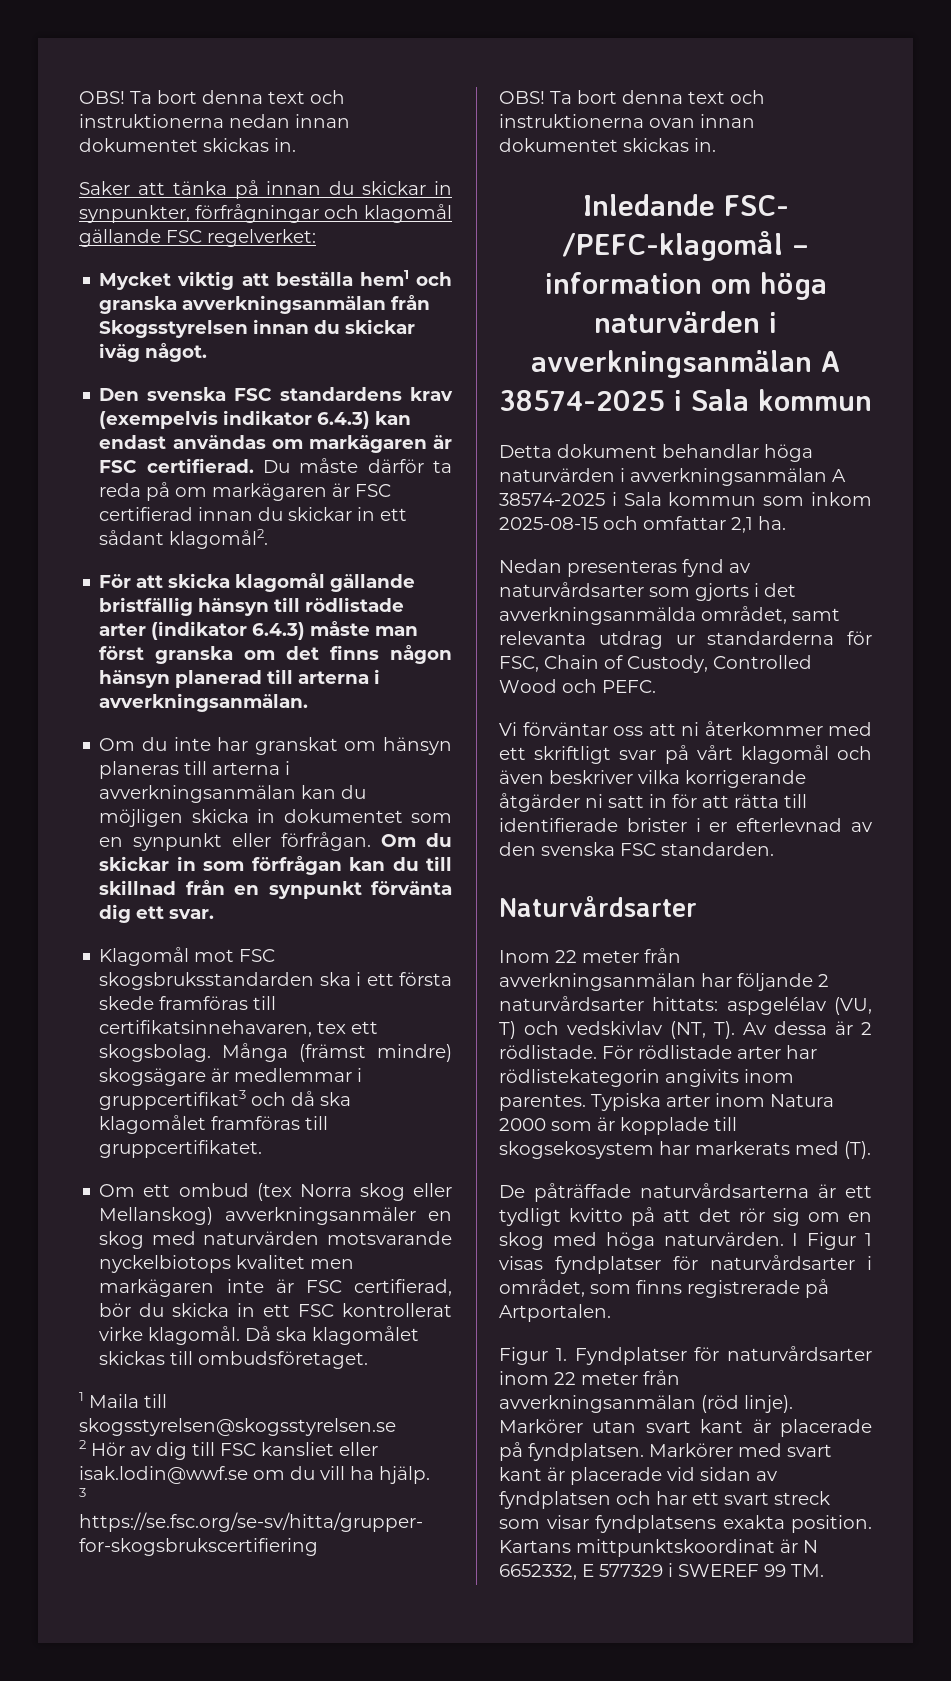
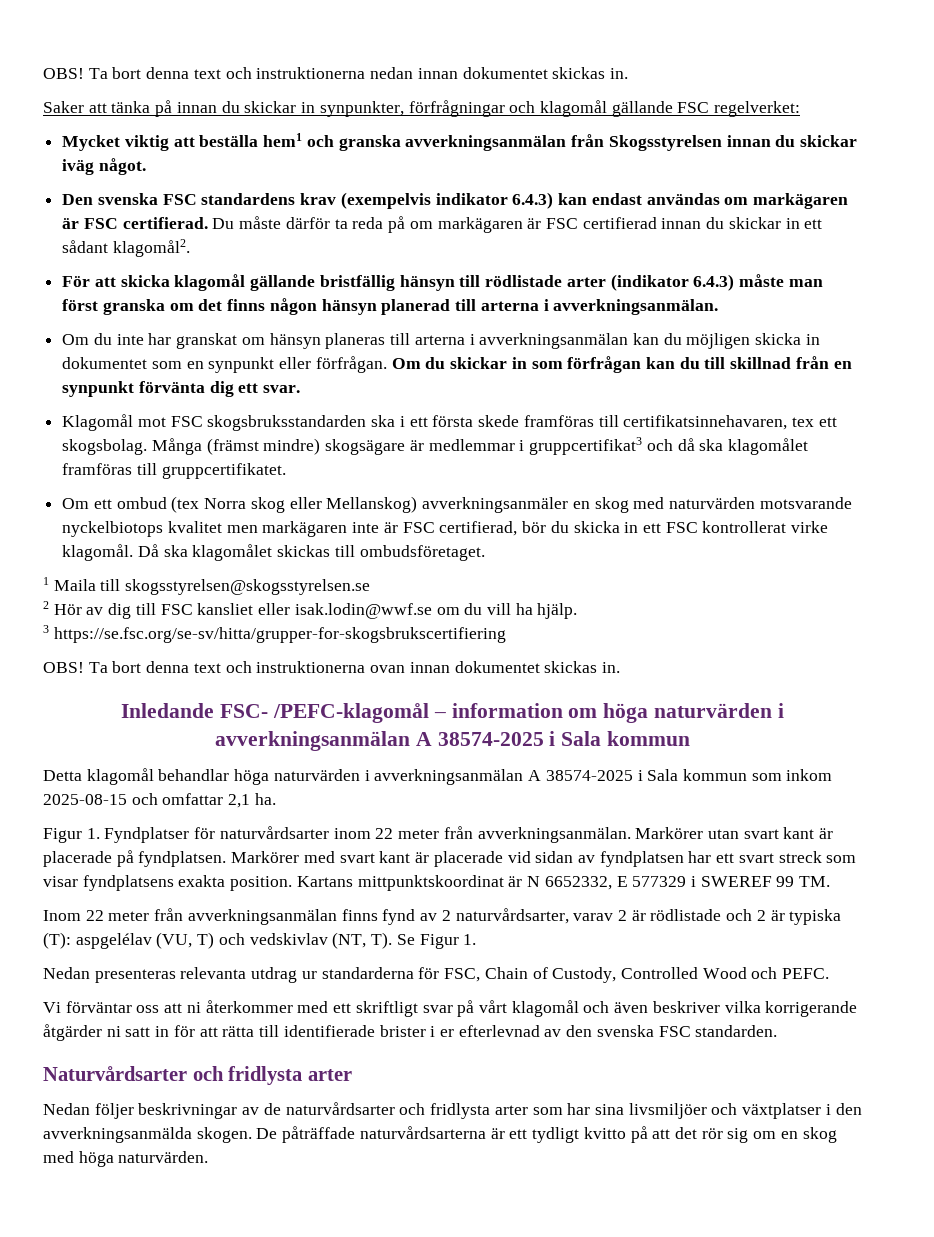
- Detta dokument behandlar höga naturvärden i avverkningsanmälan A 38574-2025 i Sala kommun som inkom 2025-08-15 och omfattar 2,1 ha.
+ Detta klagomål behandlar höga naturvärden i avverkningsanmälan A 38574-2025 i Sala kommun som inkom 2025-08-15 och omfattar 2,1 ha.
- Nedan presenteras fynd av naturvårdsarter som gjorts i det avverkningsanmälda området, samt relevanta utdrag ur standarderna för FSC, Chain of Custody, Controlled Wood och PEFC.
+ Figur 1. Fyndplatser för naturvårdsarter inom 22 meter från avverkningsanmälan. Markörer utan svart kant är placerade på fyndplatsen. Markörer med svart kant är placerade vid sidan av fyndplatsen har ett svart streck som visar fyndplatsens exakta position. Kartans mittpunktskoordinat är N 6652332, E 577329 i SWEREF 99 TM.
+ Inom 22 meter från avverkningsanmälan finns fynd av 2 naturvårdsarter, varav 2 är rödlistade och 2 är typiska (T): aspgelélav (VU, T) och vedskivlav (NT, T). Se Figur 1.
+ Nedan presenteras relevanta utdrag ur standarderna för FSC, Chain of Custody, Controlled Wood och PEFC.
- Naturvårdsarter
- Inom 22 meter från avverkningsanmälan har följande 2 naturvårdsarter hittats: aspgelélav (VU, T) och vedskivlav (NT, T). Av dessa är 2 rödlistade. För rödlistade arter har rödlistekategorin angivits inom parentes. Typiska arter inom Natura 2000 som är kopplade till skogsekosystem har markerats med (T).
- De påträffade naturvårdsarterna är ett tydligt kvitto på att det rör sig om en skog med höga naturvärden. I Figur 1 visas fyndplatser för naturvårdsarter i området, som finns registrerade på Artportalen.
- Figur 1. Fyndplatser för naturvårdsarter inom 22 meter från avverkningsanmälan (röd linje). Markörer utan svart kant är placerade på fyndplatsen. Markörer med svart kant är placerade vid sidan av fyndplatsen och har ett svart streck som visar fyndplatsens exakta position. Kartans mittpunktskoordinat är N 6652332, E 577329 i SWEREF 99 TM.
+ Naturvårdsarter och fridlysta arter
+ Nedan följer beskrivningar av de naturvårdsarter och fridlysta arter som har sina livsmiljöer och växtplatser i den avverkningsanmälda skogen. De påträffade naturvårdsarterna är ett tydligt kvitto på att det rör sig om en skog med höga naturvärden.

